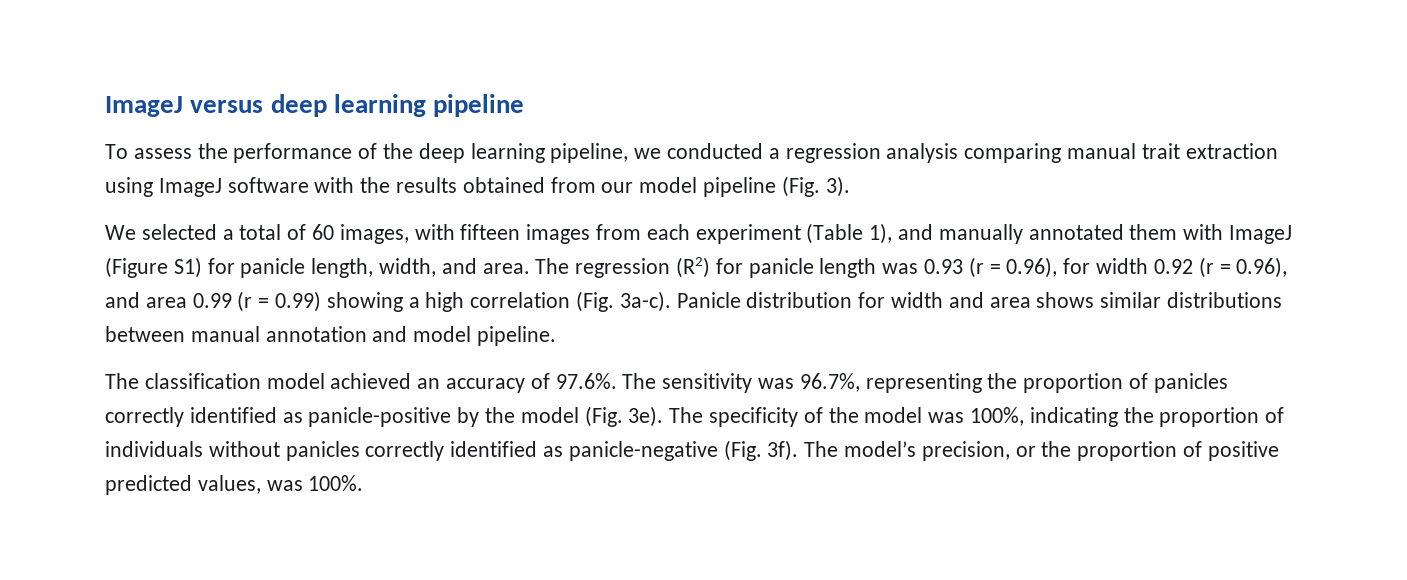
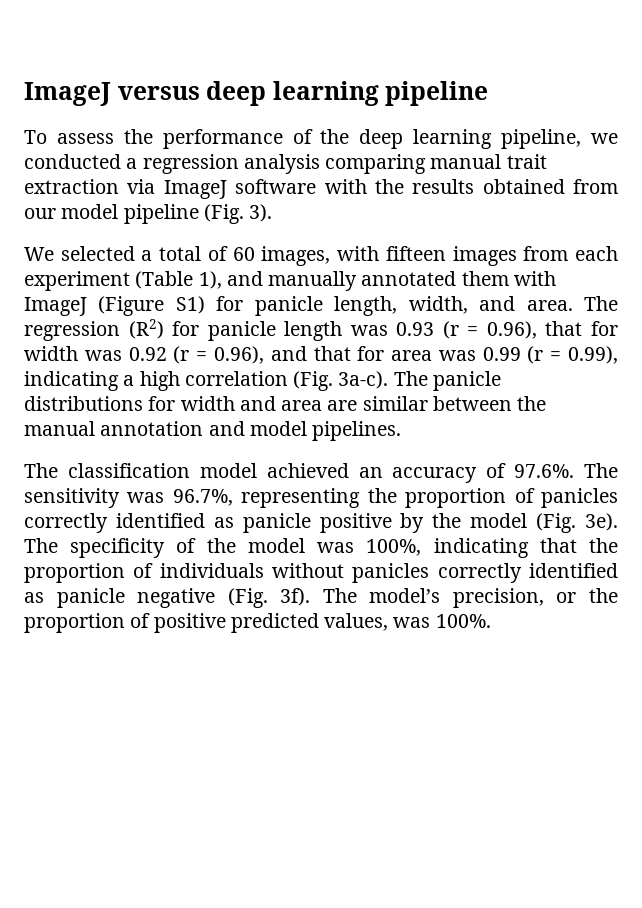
- To assess the performance of the deep learning pipeline, we conducted a regression analysis comparing manual trait extraction using ImageJ software with the results obtained from our model pipeline (Fig. 3).
+ To assess the performance of the deep learning pipeline, we conducted a regression analysis comparing manual trait extraction via ImageJ software with the results obtained from our model pipeline (Fig. 3).
- The regression (R2) for panicle length was 0.93 (r = 0.96), for width 0.92 (r = 0.96), and area 0.99 (r = 0.99) showing a high correlation (Fig. 3a-c).
+ The regression (R2) for panicle length was 0.93 (r = 0.96), that for width was 0.92 (r = 0.96), and that for area was 0.99 (r = 0.99), indicating a high correlation (Fig. 3a-c).
- Panicle distribution for width and area shows similar distributions between manual annotation and model pipeline.
+ The panicle distributions for width and area are similar between the manual annotation and model pipelines.
- The classification model achieved an accuracy of 97.6%. The sensitivity was 96.7%, representing the proportion of panicles correctly identified as panicle-positive by the model (Fig. 3e).
+ The classification model achieved an accuracy of 97.6%. The sensitivity was 96.7%, representing the proportion of panicles correctly identified as panicle positive by the model (Fig. 3e).
- The specificity of the model was 100%, indicating the proportion of individuals without panicles correctly identified as panicle-negative (Fig. 3f).
+ The specificity of the model was 100%, indicating that the proportion of individuals without panicles correctly identified as panicle negative (Fig. 3f).

